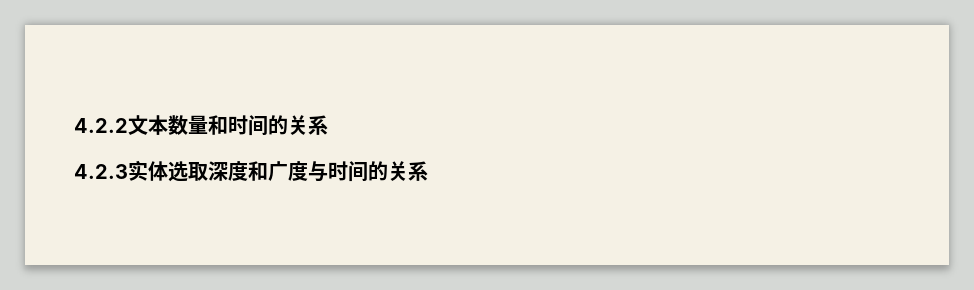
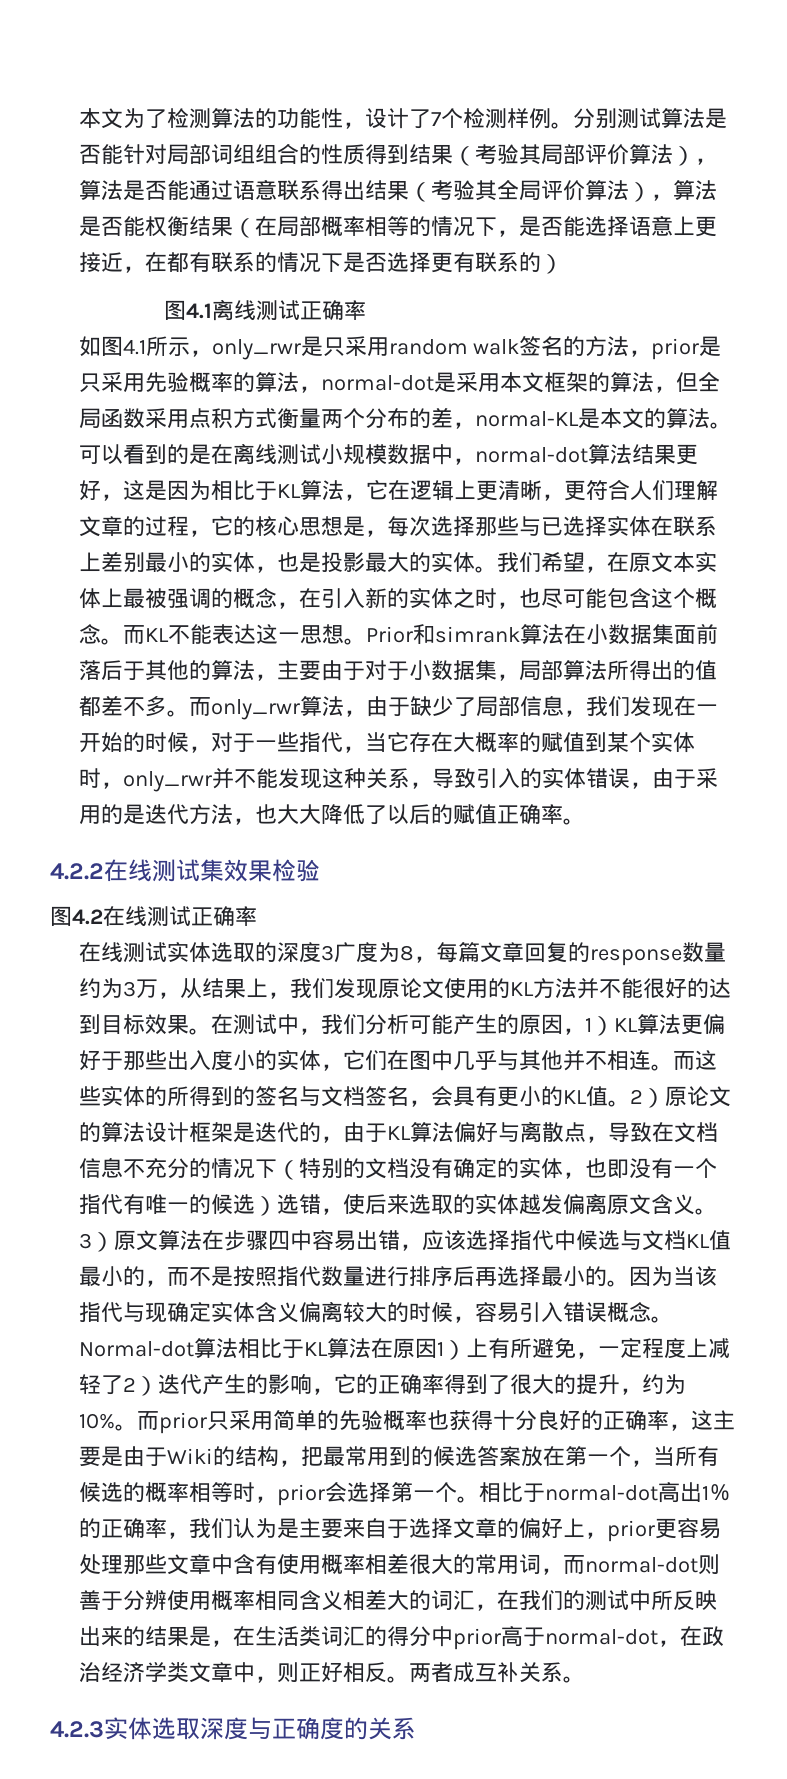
- 4.2.2文本数量和时间的关系
+ 本文为了检测算法的功能性，设计了7个检测样例。分别测试算法是否能针对局部词组组合的性质得到结果（考验其局部评价算法），算法是否能通过语意联系得出结果（考验其全局评价算法），算法是否能权衡结果（在局部概率相等的情况下，是否能选择语意上更接近，在都有联系的情况下是否选择更有联系的）
+ 图4.1离线测试正确率
+ 如图4.1所示，only_rwr是只采用random walk签名的方法，prior是只采用先验概率的算法，normal-dot是采用本文框架的算法，但全局函数采用点积方式衡量两个分布的差，normal-KL是本文的算法。可以看到的是在离线测试小规模数据中，normal-dot算法结果更好，这是因为相比于KL算法，它在逻辑上更清晰，更符合人们理解文章的过程，它的核心思想是，每次选择那些与已选择实体在联系上差别最小的实体，也是投影最大的实体。我们希望，在原文本实体上最被强调的概念，在引入新的实体之时，也尽可能包含这个概念。而KL不能表达这一思想。Prior和simrank算法在小数据集面前落后于其他的算法，主要由于对于小数据集，局部算法所得出的值都差不多。而only_rwr算法，由于缺少了局部信息，我们发现在一开始的时候，对于一些指代，当它存在大概率的赋值到某个实体时，only_rwr并不能发现这种关系，导致引入的实体错误，由于采用的是迭代方法，也大大降低了以后的赋值正确率。
+ 4.2.2在线测试集效果检验
+ 图4.2在线测试正确率
+ 在线测试实体选取的深度3广度为8，每篇文章回复的response数量约为3万，从结果上，我们发现原论文使用的KL方法并不能很好的达到目标效果。在测试中，我们分析可能产生的原因，1）KL算法更偏好于那些出入度小的实体，它们在图中几乎与其他并不相连。而这些实体的所得到的签名与文档签名，会具有更小的KL值。2）原论文的算法设计框架是迭代的，由于KL算法偏好与离散点，导致在文档信息不充分的情况下（特别的文档没有确定的实体，也即没有一个指代有唯一的候选）选错，使后来选取的实体越发偏离原文含义。3）原文算法在步骤四中容易出错，应该选择指代中候选与文档KL值最小的，而不是按照指代数量进行排序后再选择最小的。因为当该指代与现确定实体含义偏离较大的时候，容易引入错误概念。Normal-dot算法相比于KL算法在原因1）上有所避免，一定程度上减轻了2）迭代产生的影响，它的正确率得到了很大的提升，约为10%。而prior只采用简单的先验概率也获得十分良好的正确率，这主要是由于Wiki的结构，把最常用到的候选答案放在第一个，当所有候选的概率相等时，prior会选择第一个。相比于normal-dot高出1％的正确率，我们认为是主要来自于选择文章的偏好上，prior更容易处理那些文章中含有使用概率相差很大的常用词，而normal-dot则善于分辨使用概率相同含义相差大的词汇，在我们的测试中所反映出来的结果是，在生活类词汇的得分中prior高于normal-dot，在政治经济学类文章中，则正好相反。两者成互补关系。
- 4.2.3实体选取深度和广度与时间的关系
+ 4.2.3实体选取深度与正确度的关系

